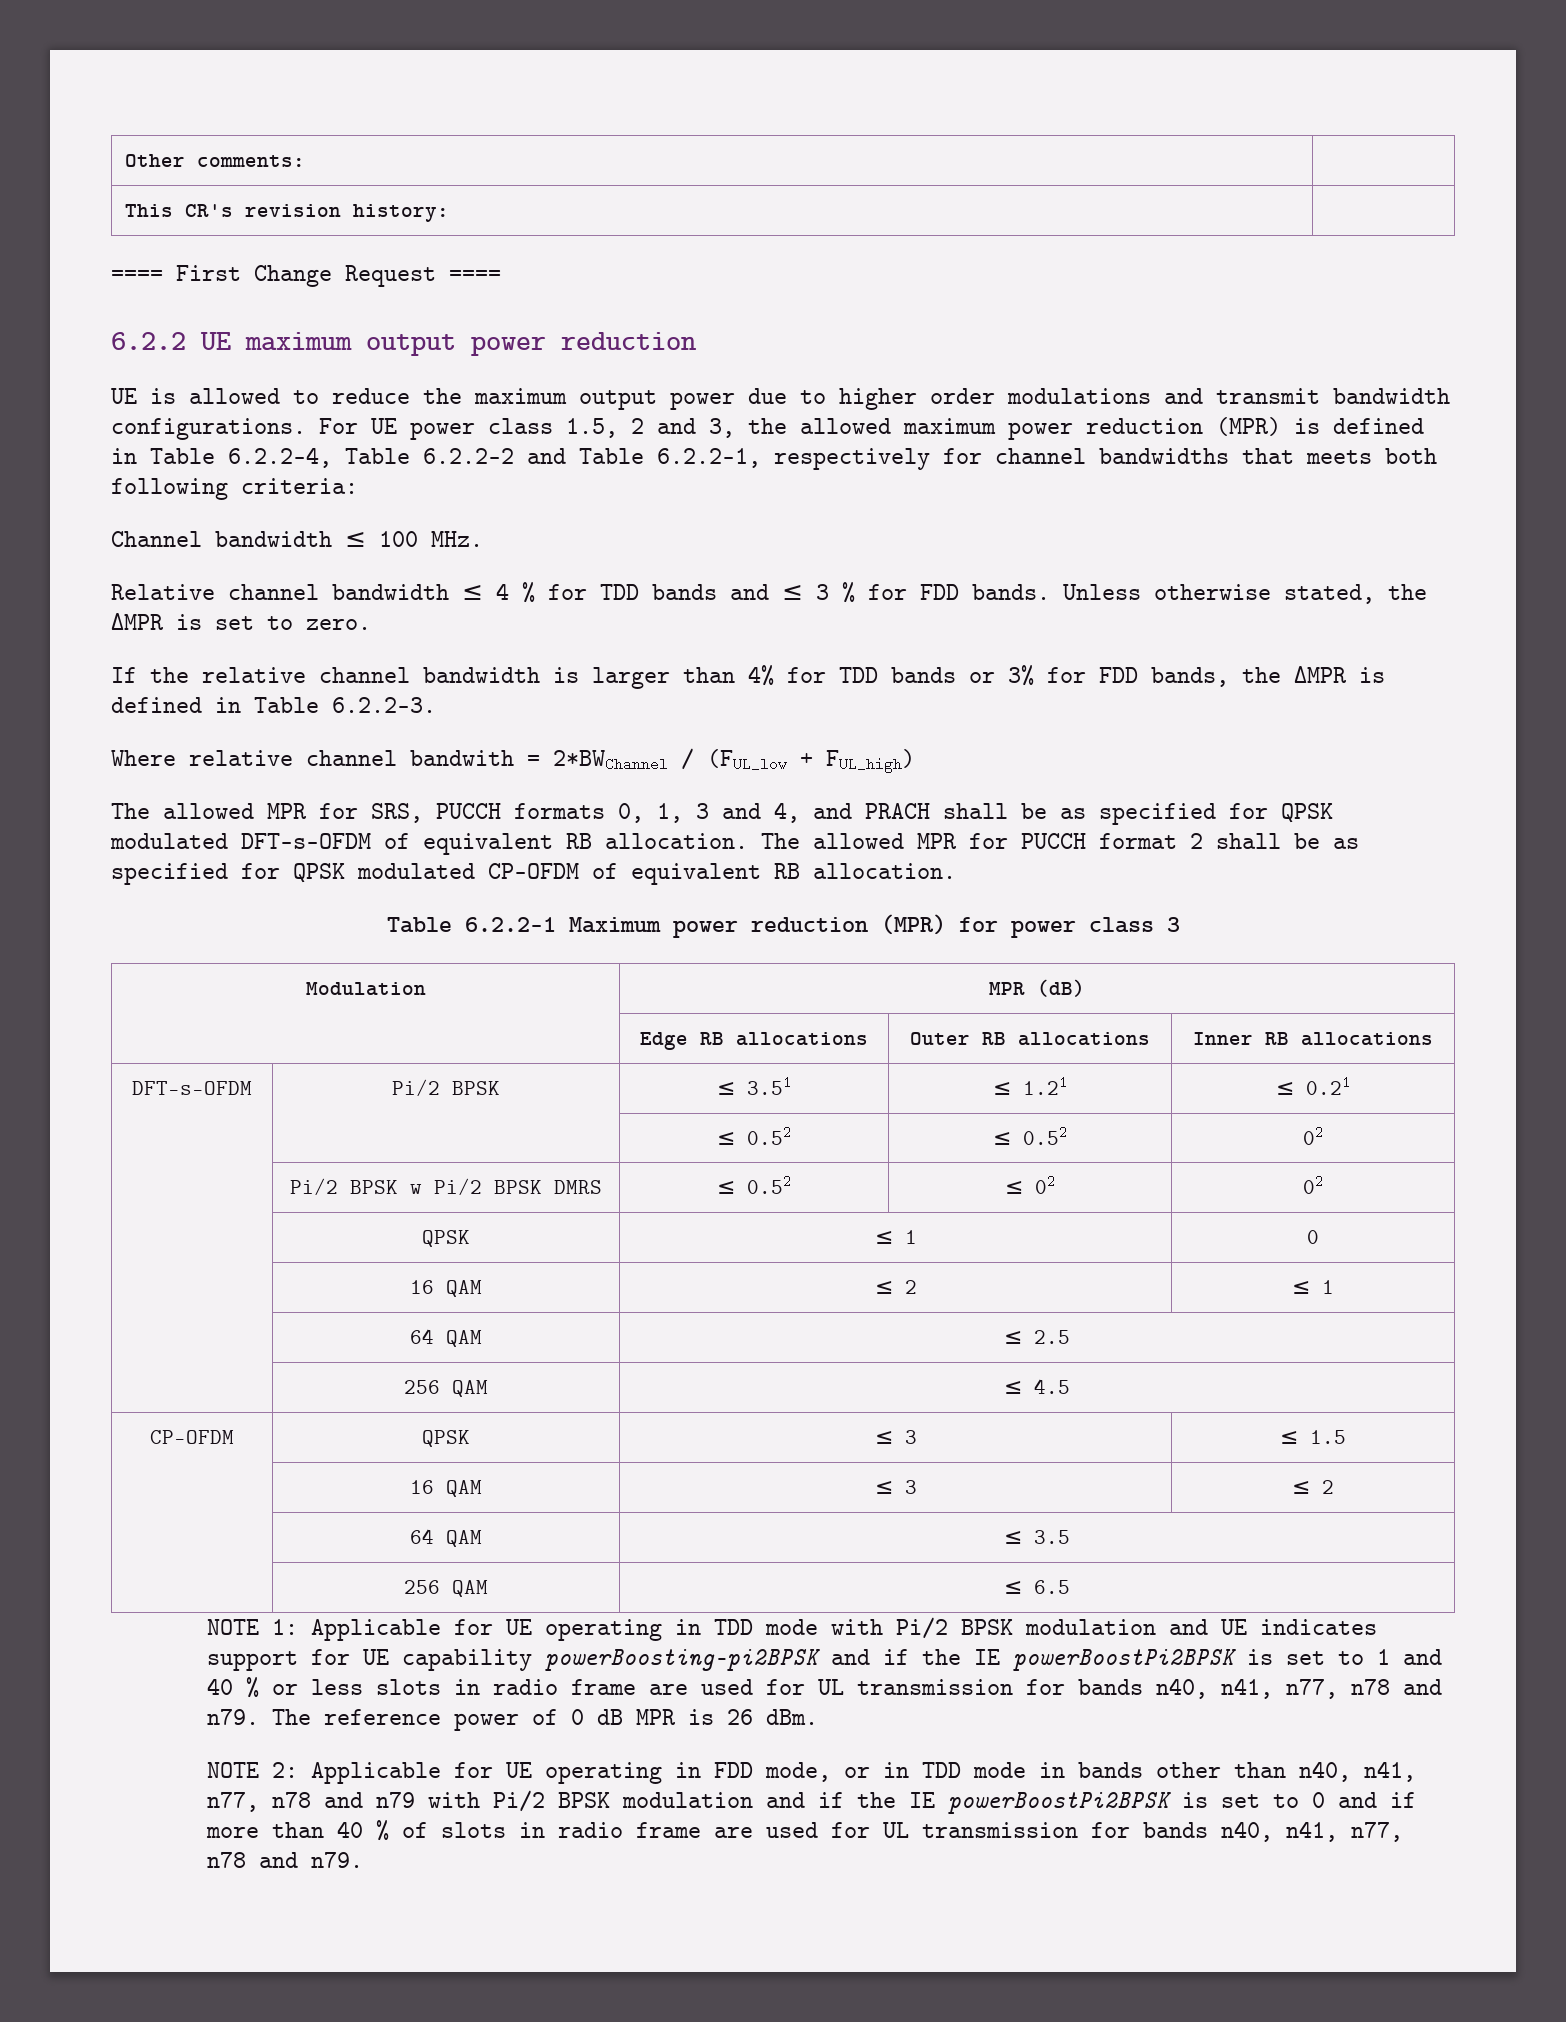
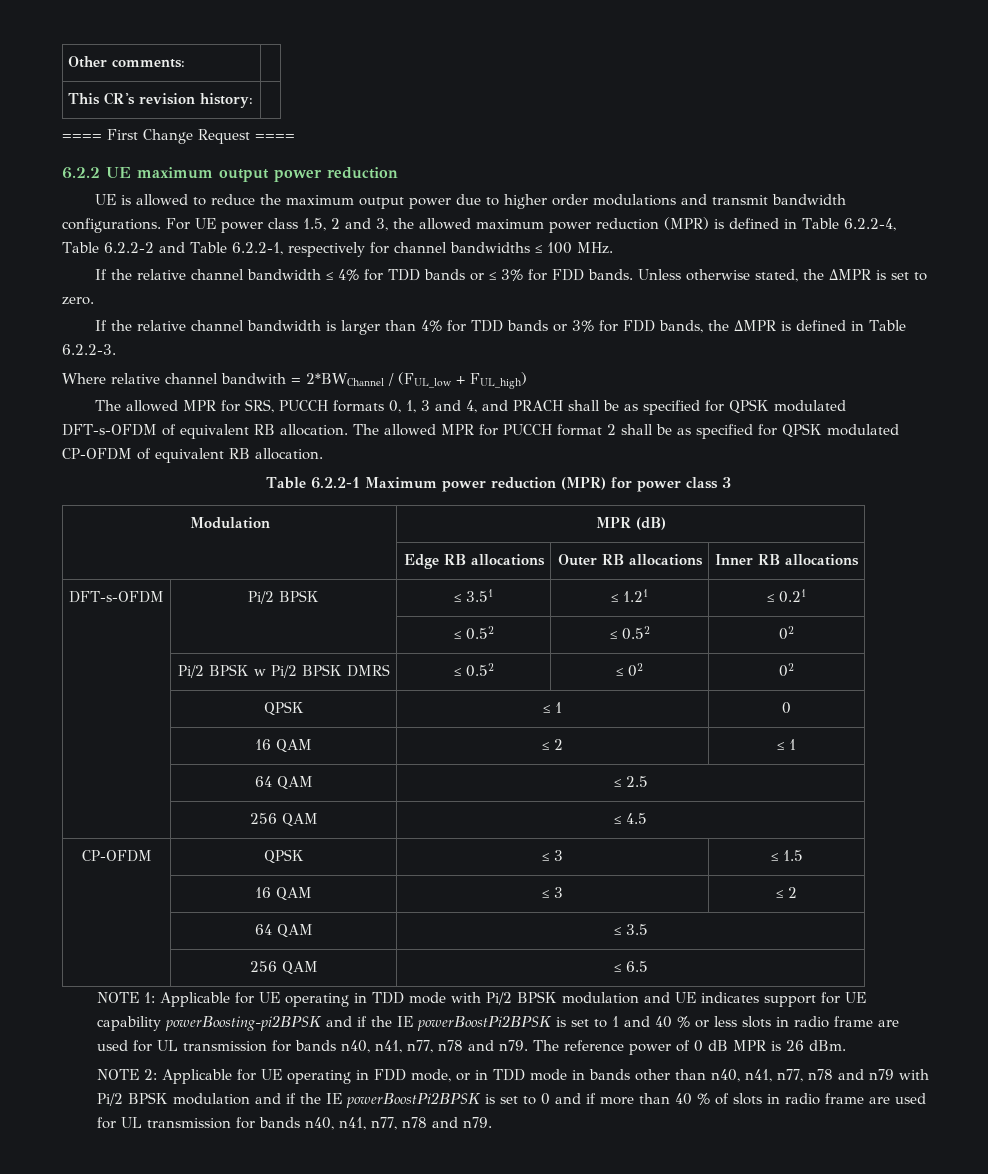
- For UE power class 1.5, 2 and 3, the allowed maximum power reduction (MPR) is defined in Table 6.2.2-4, Table 6.2.2-2 and Table 6.2.2-1, respectively for channel bandwidths that meets both following criteria:
- Channel bandwidth ≤ 100 MHz.
+ For UE power class 1.5, 2 and 3, the allowed maximum power reduction (MPR) is defined in Table 6.2.2-4, Table 6.2.2-2 and Table 6.2.2-1, respectively for channel bandwidths ≤ 100 MHz.
- Relative channel bandwidth ≤ 4 % for TDD bands and ≤ 3 % for FDD bands.
+ If the relative channel bandwidth ≤ 4% for TDD bands or ≤ 3% for FDD bands.

